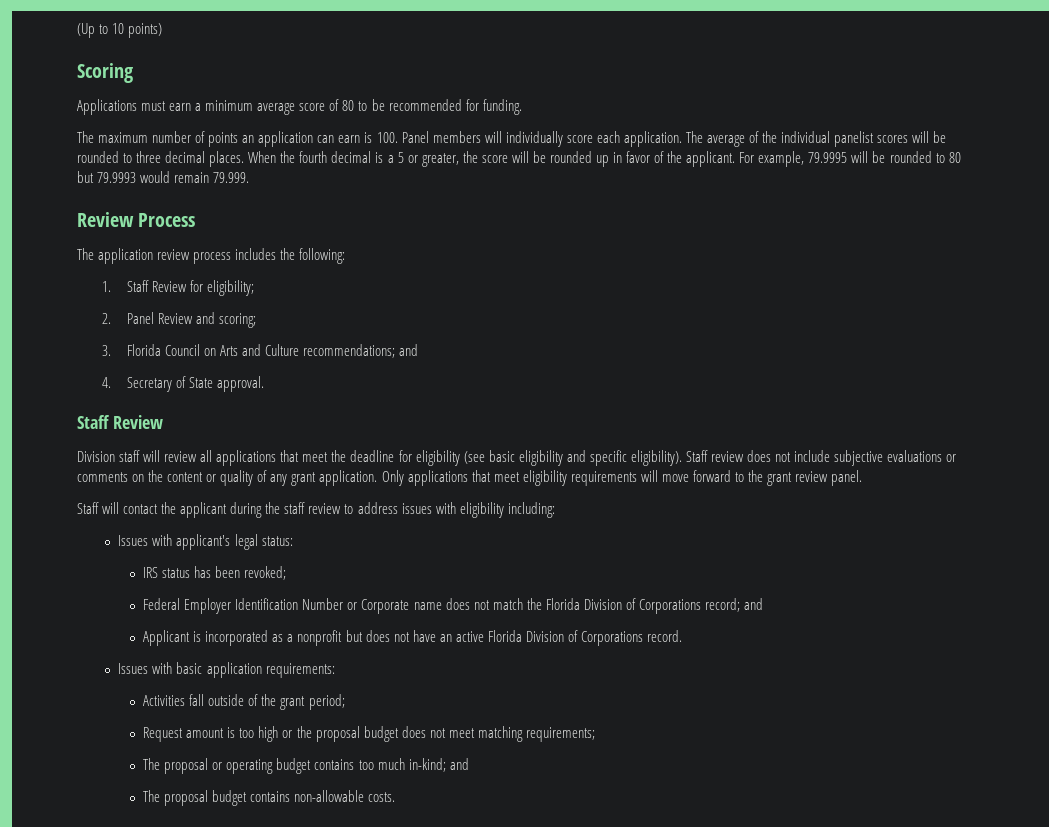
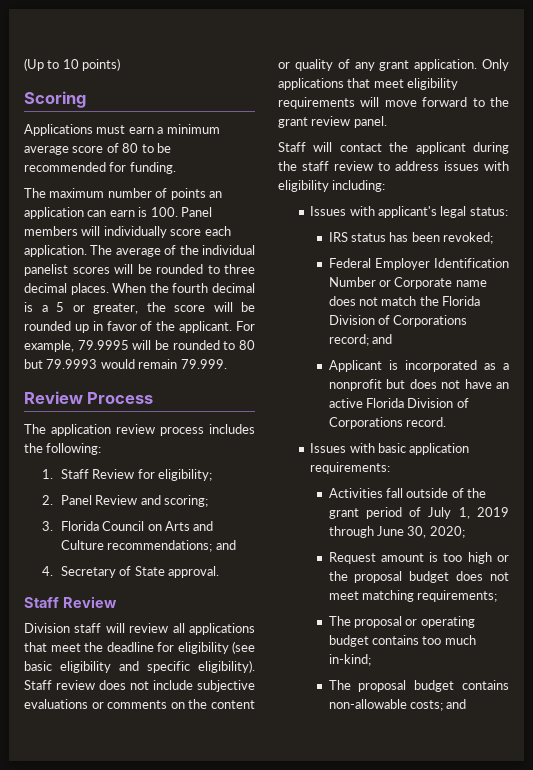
- Activities fall outside of the grant period;
+ Activities fall outside of the grant period of July 1, 2019 through June 30, 2020;
- The proposal or operating budget contains too much in-kind; and
+ The proposal or operating budget contains too much in-kind;
- The proposal budget contains non-allowable costs.
+ The proposal budget contains non-allowable costs; and

